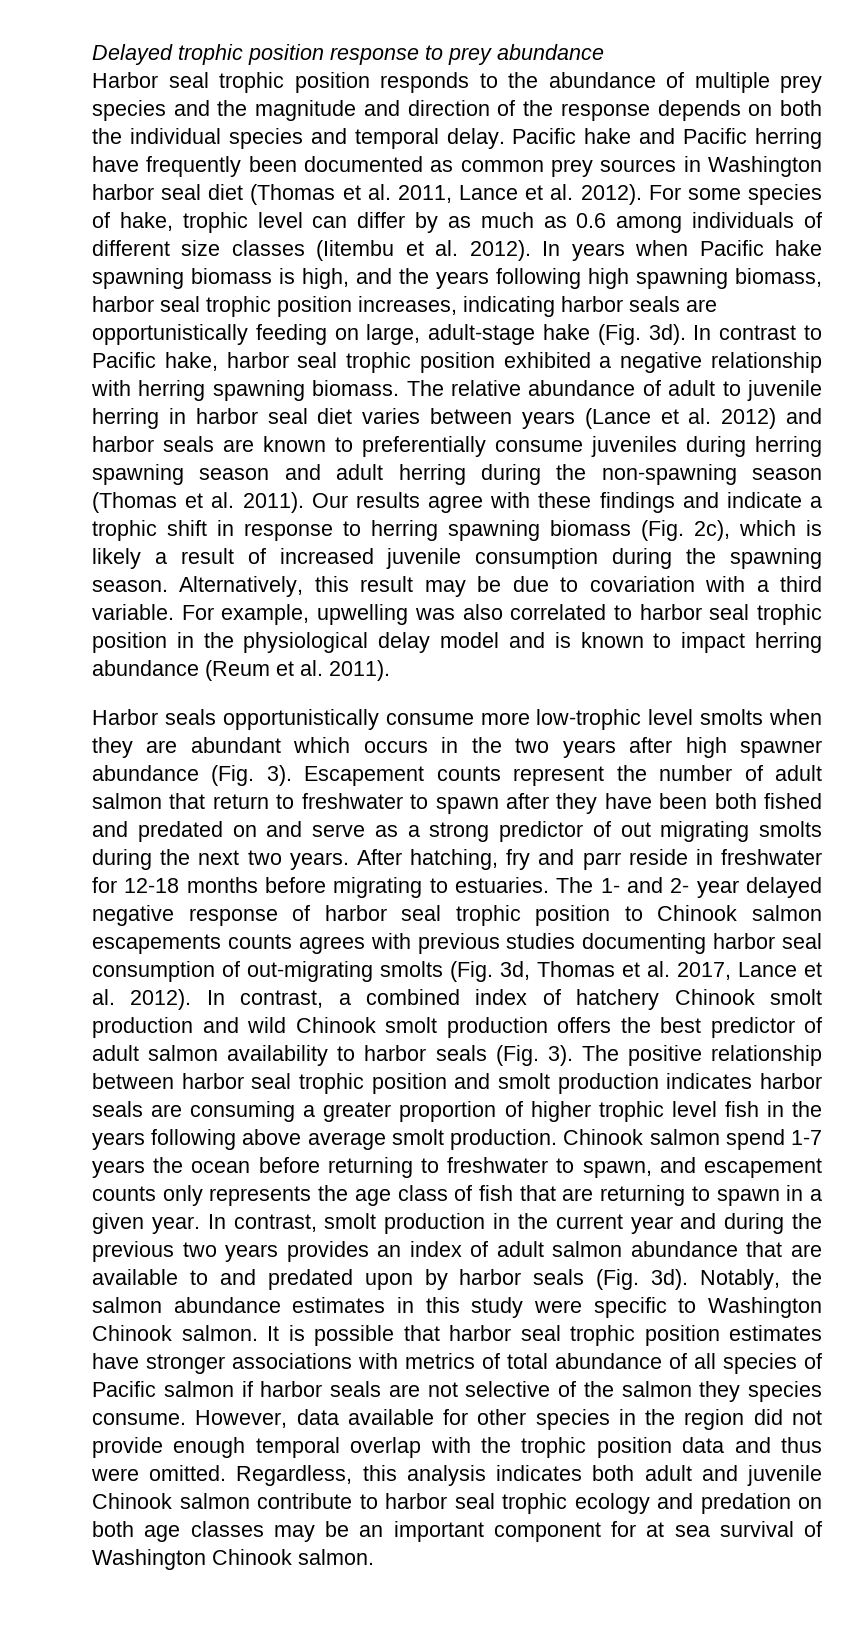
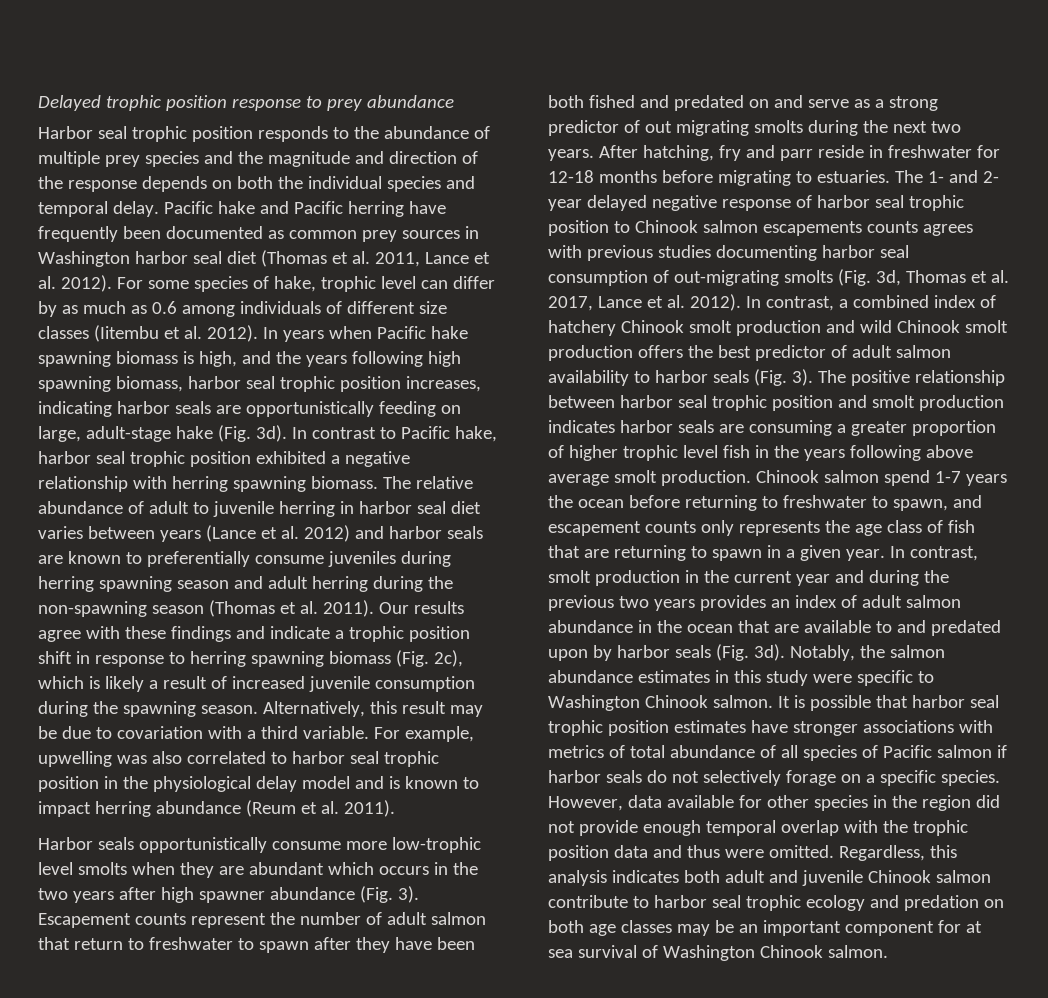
- Our results agree with these findings and indicate a trophic shift in response to herring spawning biomass (Fig. 2c), which is likely a result of increased juvenile consumption during the spawning season.
+ Our results agree with these findings and indicate a trophic position shift in response to herring spawning biomass (Fig. 2c), which is likely a result of increased juvenile consumption during the spawning season.
- In contrast, smolt production in the current year and during the previous two years provides an index of adult salmon abundance that are available to and predated upon by harbor seals (Fig. 3d).
+ In contrast, smolt production in the current year and during the previous two years provides an index of adult salmon abundance in the ocean that are available to and predated upon by harbor seals (Fig. 3d).
- It is possible that harbor seal trophic position estimates have stronger associations with metrics of total abundance of all species of Pacific salmon if harbor seals are not selective of the salmon they species consume.
+ It is possible that harbor seal trophic position estimates have stronger associations with metrics of total abundance of all species of Pacific salmon if harbor seals do not selectively forage on a specific species.

